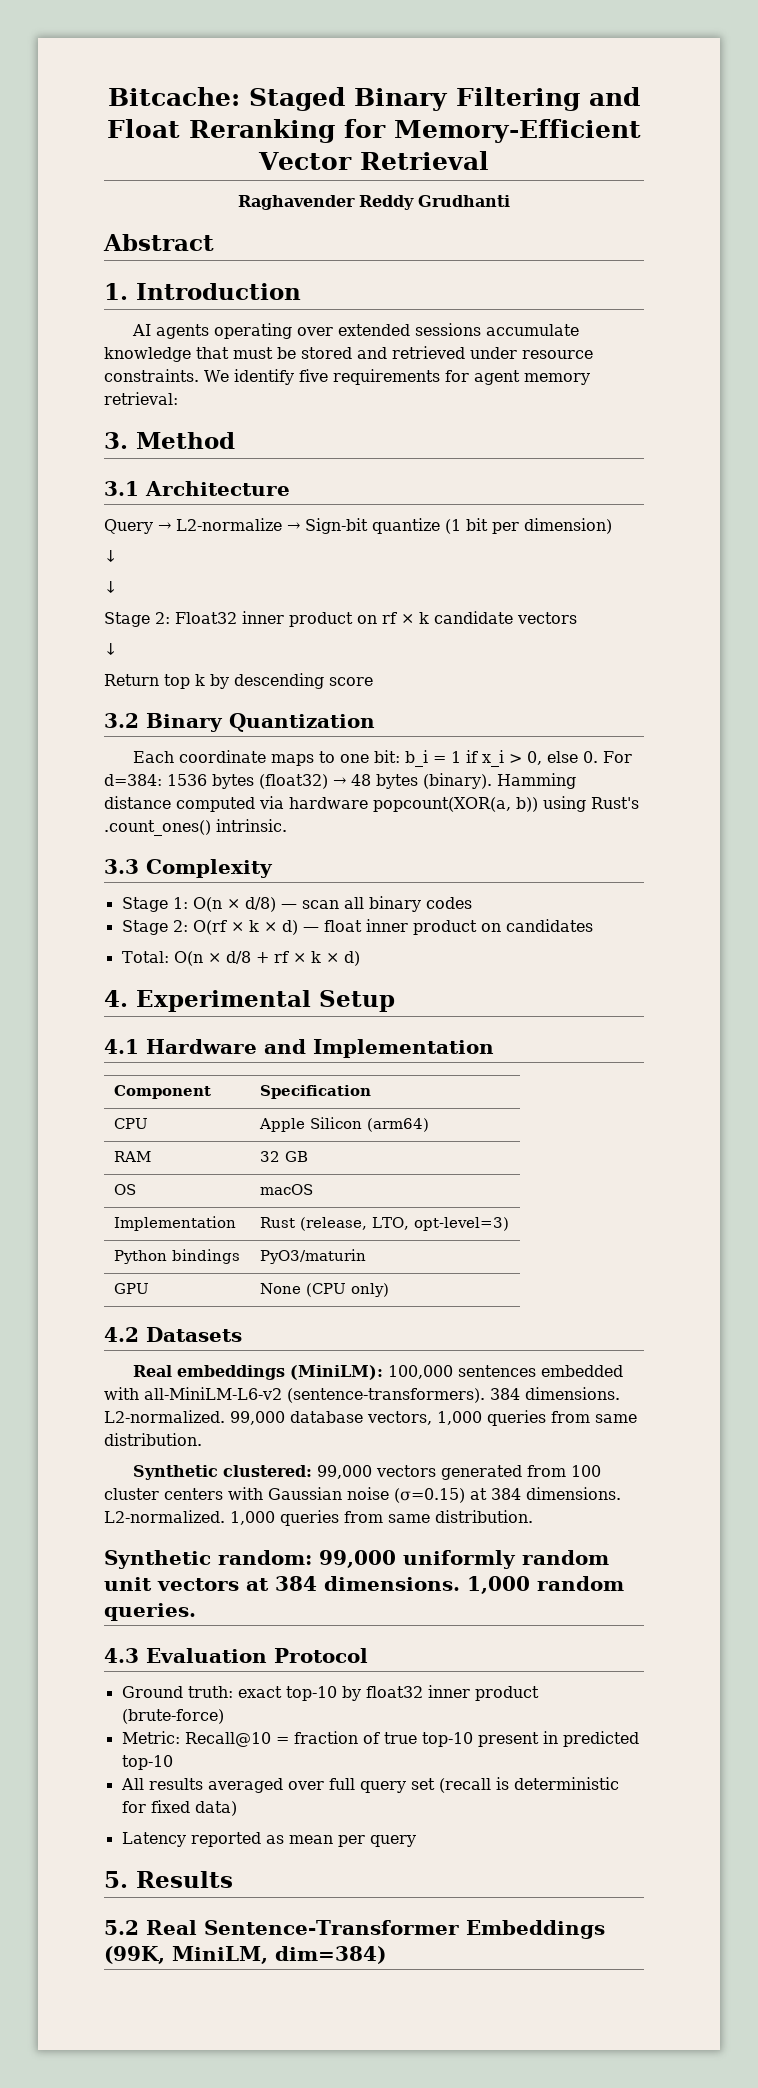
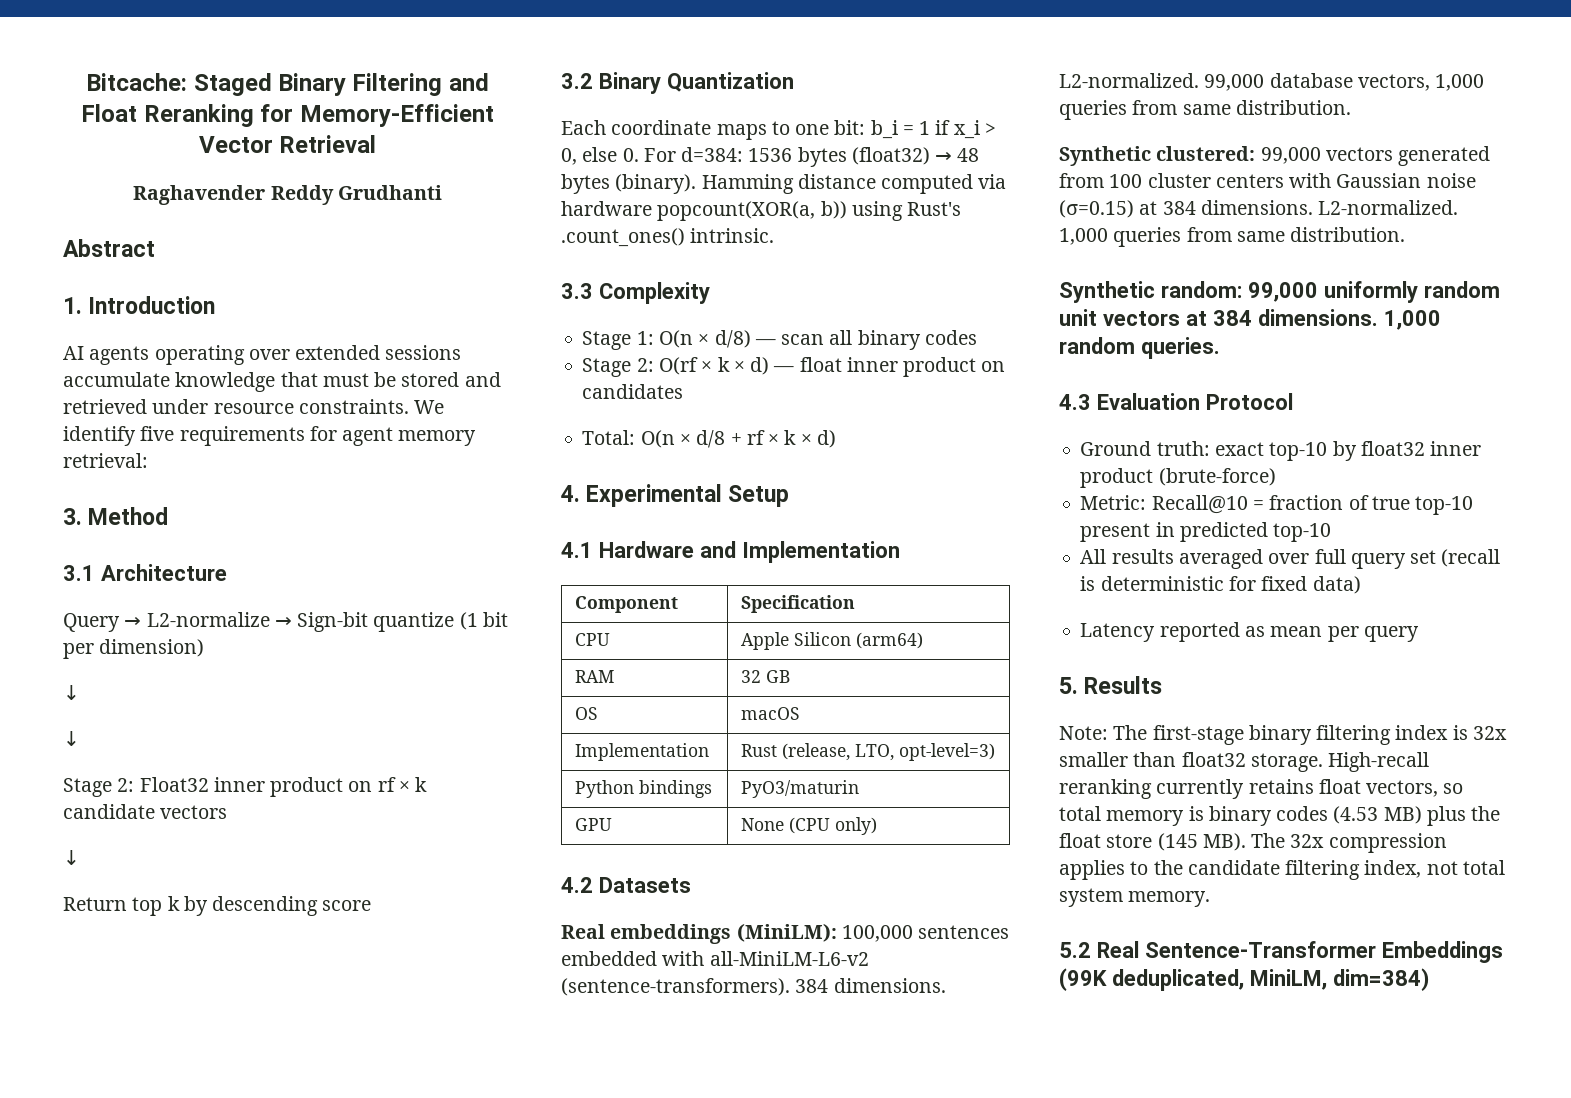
+ Note: The first-stage binary filtering index is 32x smaller than float32 storage. High-recall reranking currently retains float vectors, so total memory is binary codes (4.53 MB) plus the float store (145 MB). The 32x compression applies to the candidate filtering index, not total system memory.
- 5.2 Real Sentence-Transformer Embeddings (99K, MiniLM, dim=384)
+ 5.2 Real Sentence-Transformer Embeddings (99K deduplicated, MiniLM, dim=384)

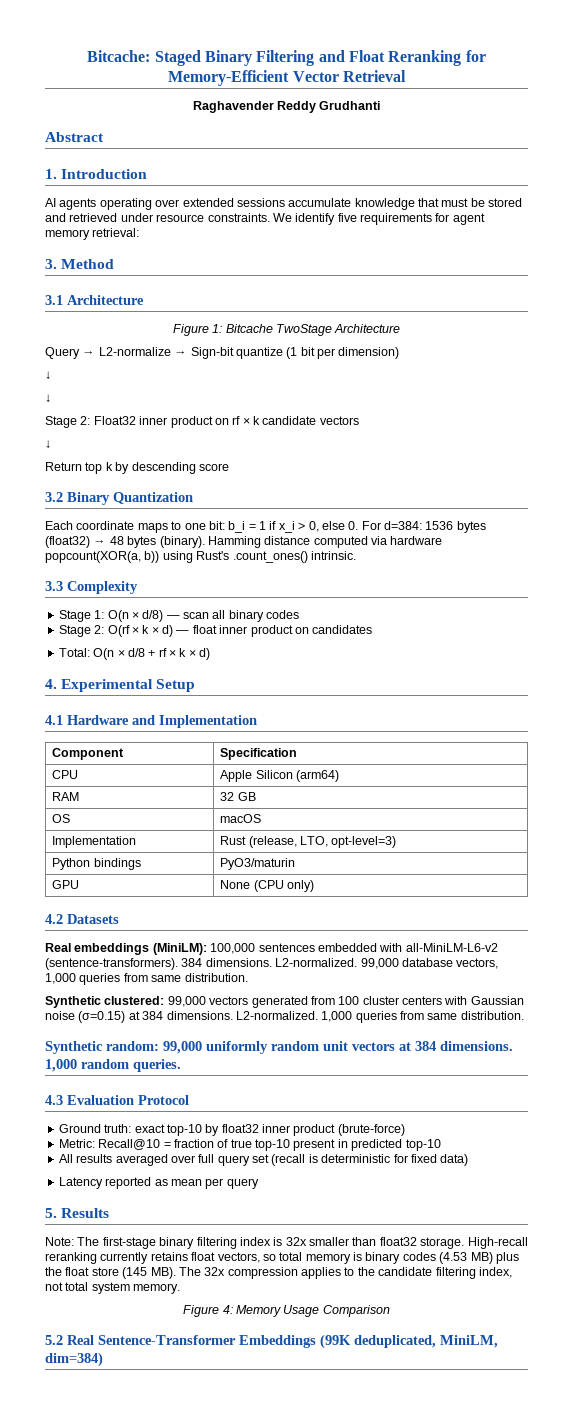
+ Figure 1: Bitcache TwoStage Architecture
+ Figure 4: Memory Usage Comparison

